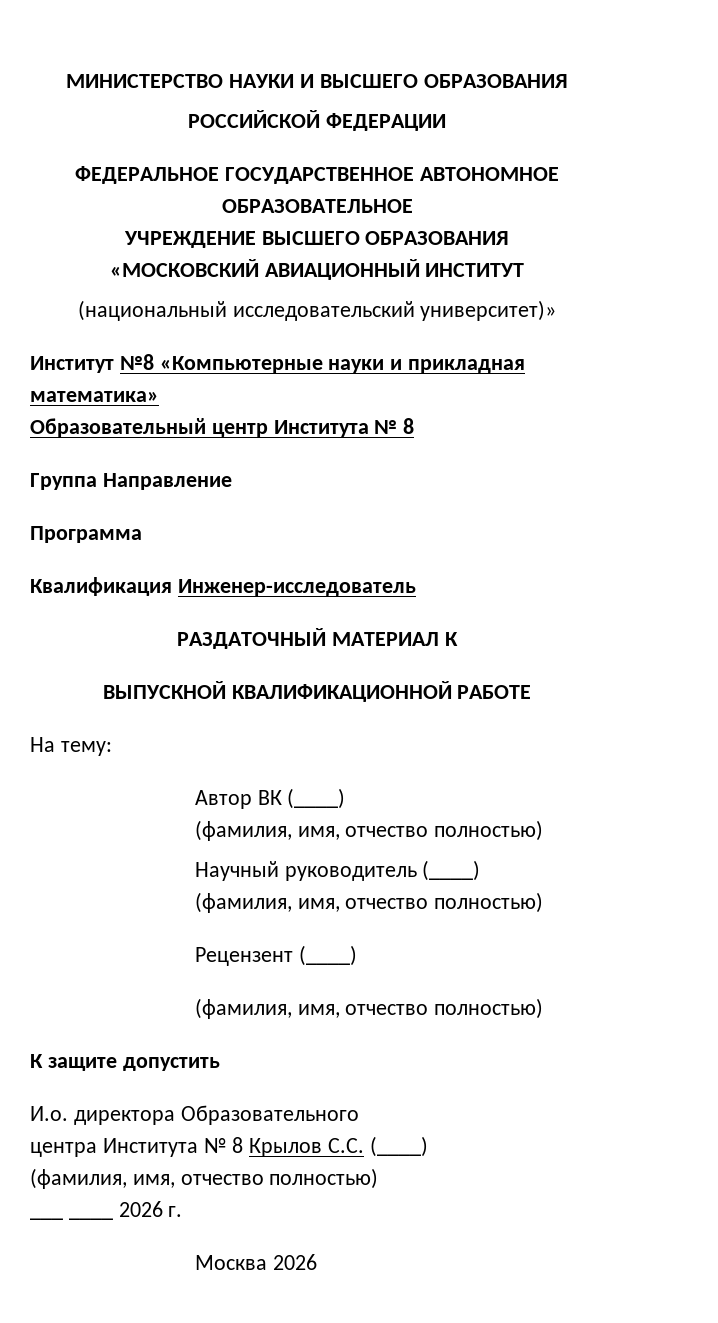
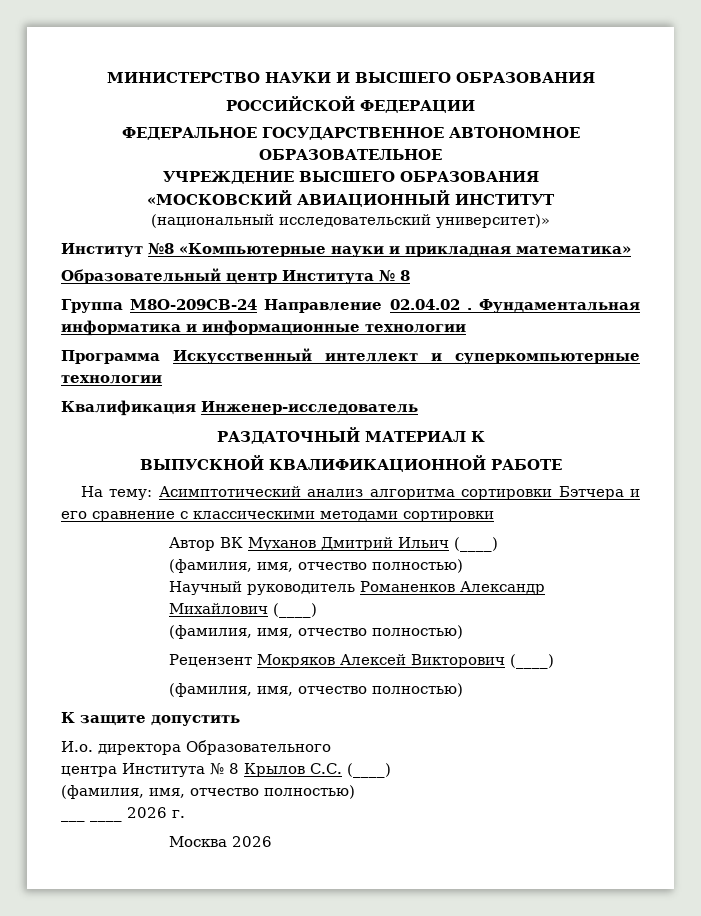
- Группа Направление
- Программа
+ Группа М8О-209СВ-24 Направление 02.04.02 . Фундаментальная информатика и информационные технологии
+ Программа Искусственный интеллект и суперкомпьютерные технологии
- На тему:
+ На тему: Асимптотический анализ алгоритма сортировки Бэтчера и его сравнение с классическими методами сортировки
- Автор ВК (____)
+ Автор ВК Муханов Дмитрий Ильич (____)
- Научный руководитель (____)
+ Научный руководитель Романенков Александр Михайлович (____)
- Рецензент (____)
+ Рецензент Мокряков Алексей Викторович (____)

